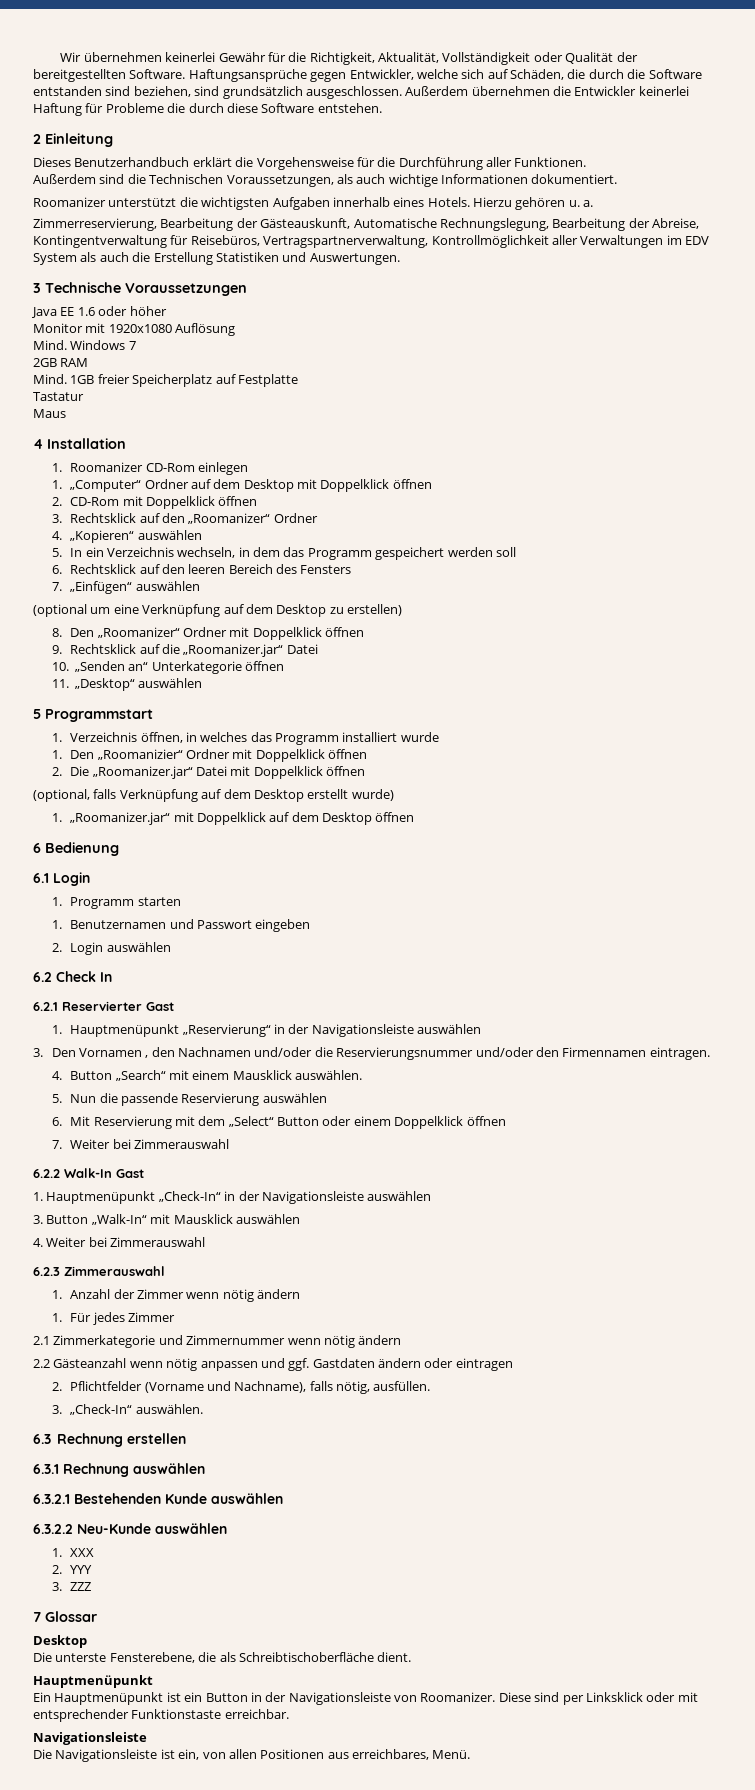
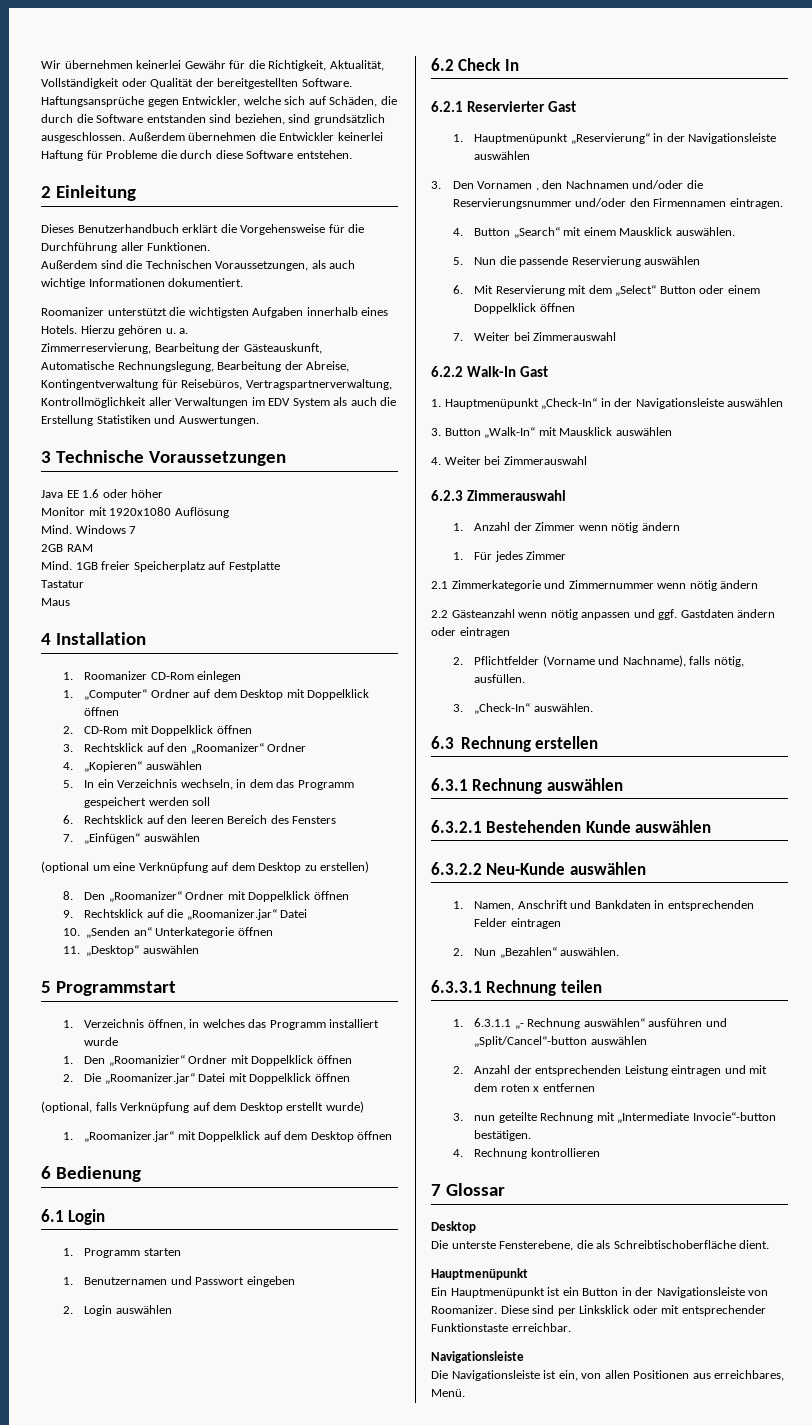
- 1. XXX
- 2. YYY
- 3. ZZZ
+ 1. Namen, Anschrift und Bankdaten in entsprechenden Felder eintragen
+ 2. Nun „Bezahlen“ auswählen.
+ 6.3.3.1 Rechnung teilen
+ 1. 6.3.1.1 „- Rechnung auswählen“ ausführen und „Split/Cancel“-button auswählen
+ 2. Anzahl der entsprechenden Leistung eintragen und mit dem roten x entfernen
+ 3. nun geteilte Rechnung mit „Intermediate Invocie“-button bestätigen.
+ 4. Rechnung kontrollieren

